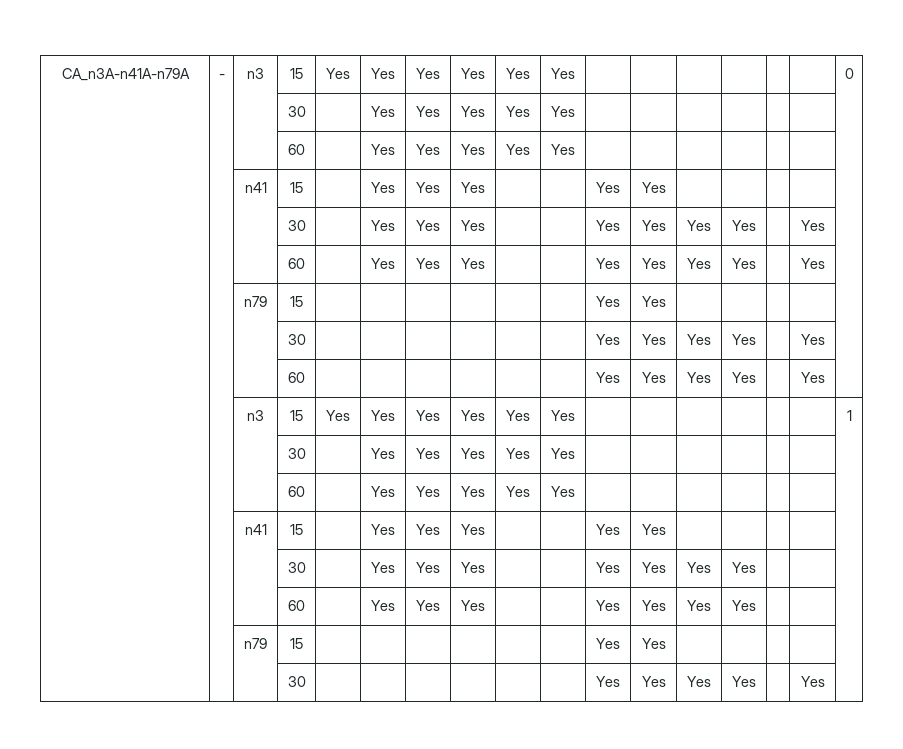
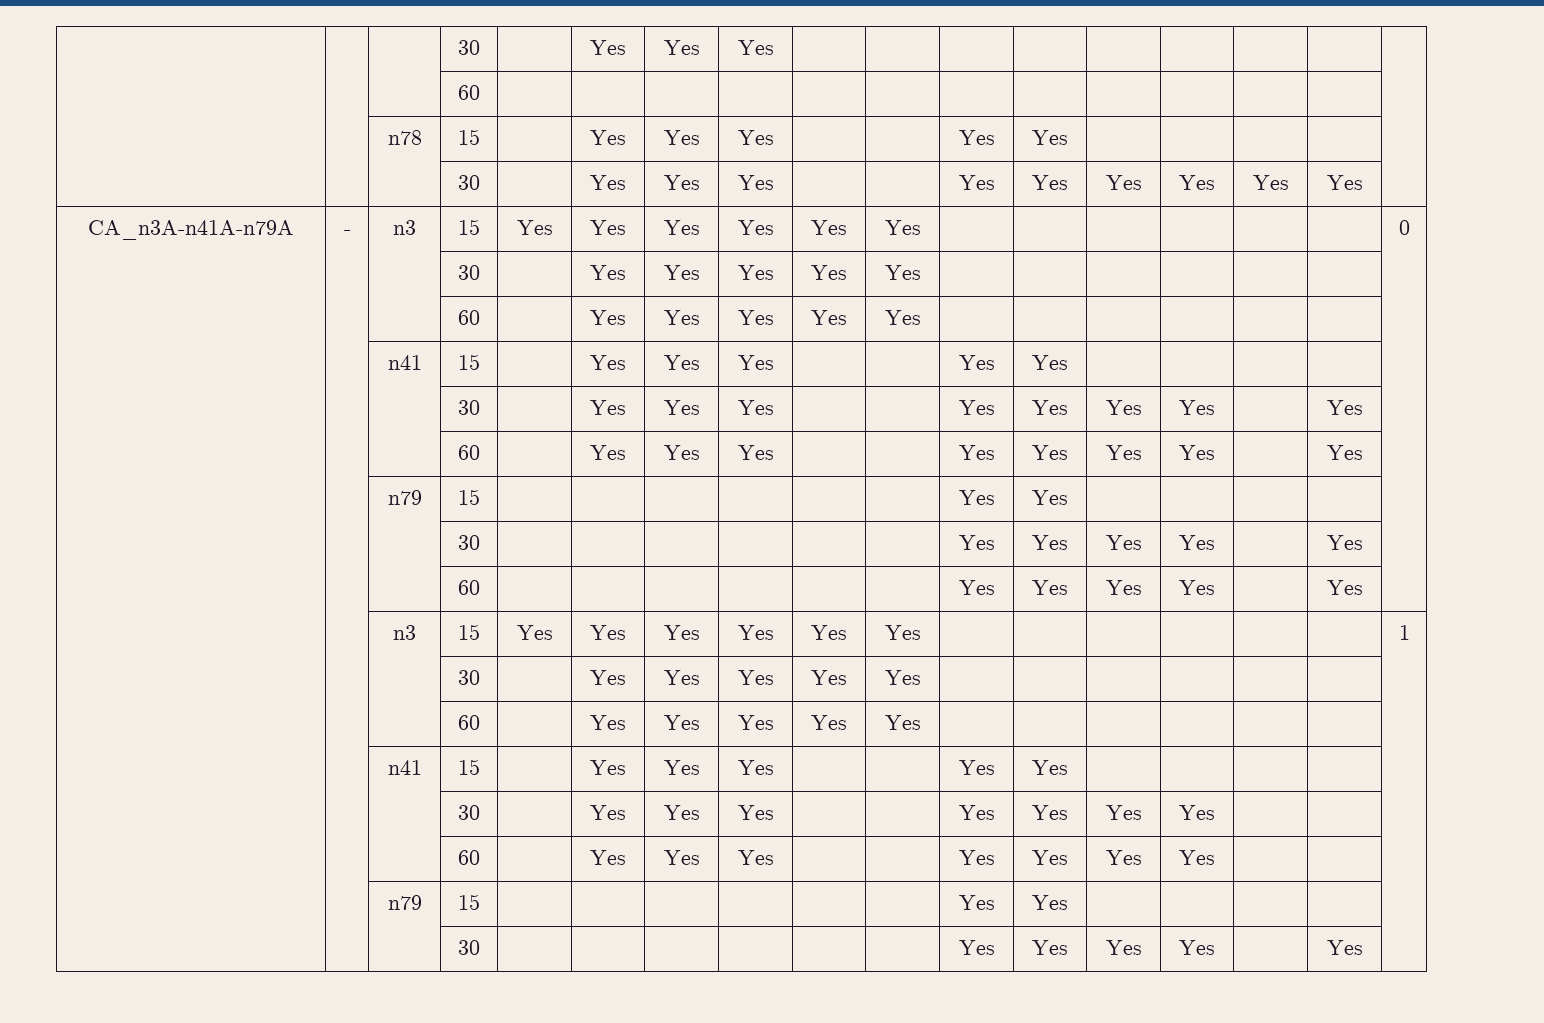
+ | | | 30 | | Yes | Yes | Yes | | | | | | | | |
+ | | | 60 | | | | | | | | | | | | |
+ | | n78 | 15 | | Yes | Yes | Yes | | | Yes | Yes | | | | |
+ | | | 30 | | Yes | Yes | Yes | | | Yes | Yes | Yes | Yes | Yes | Yes |

